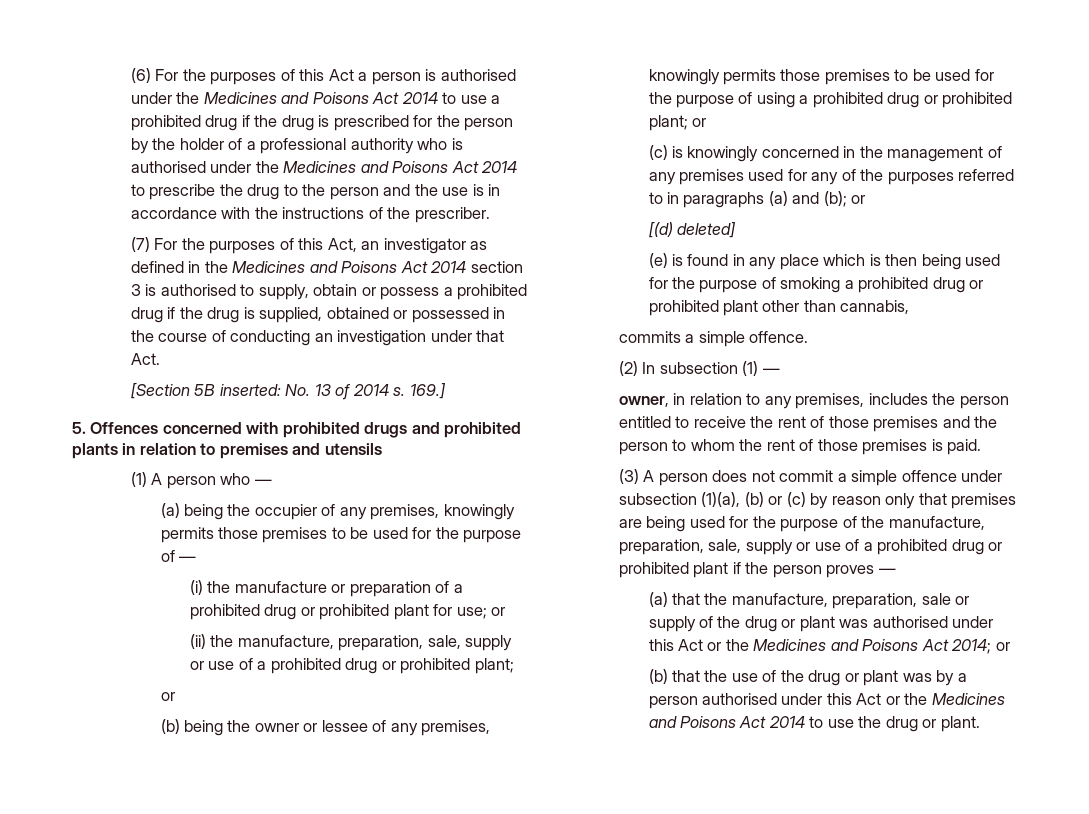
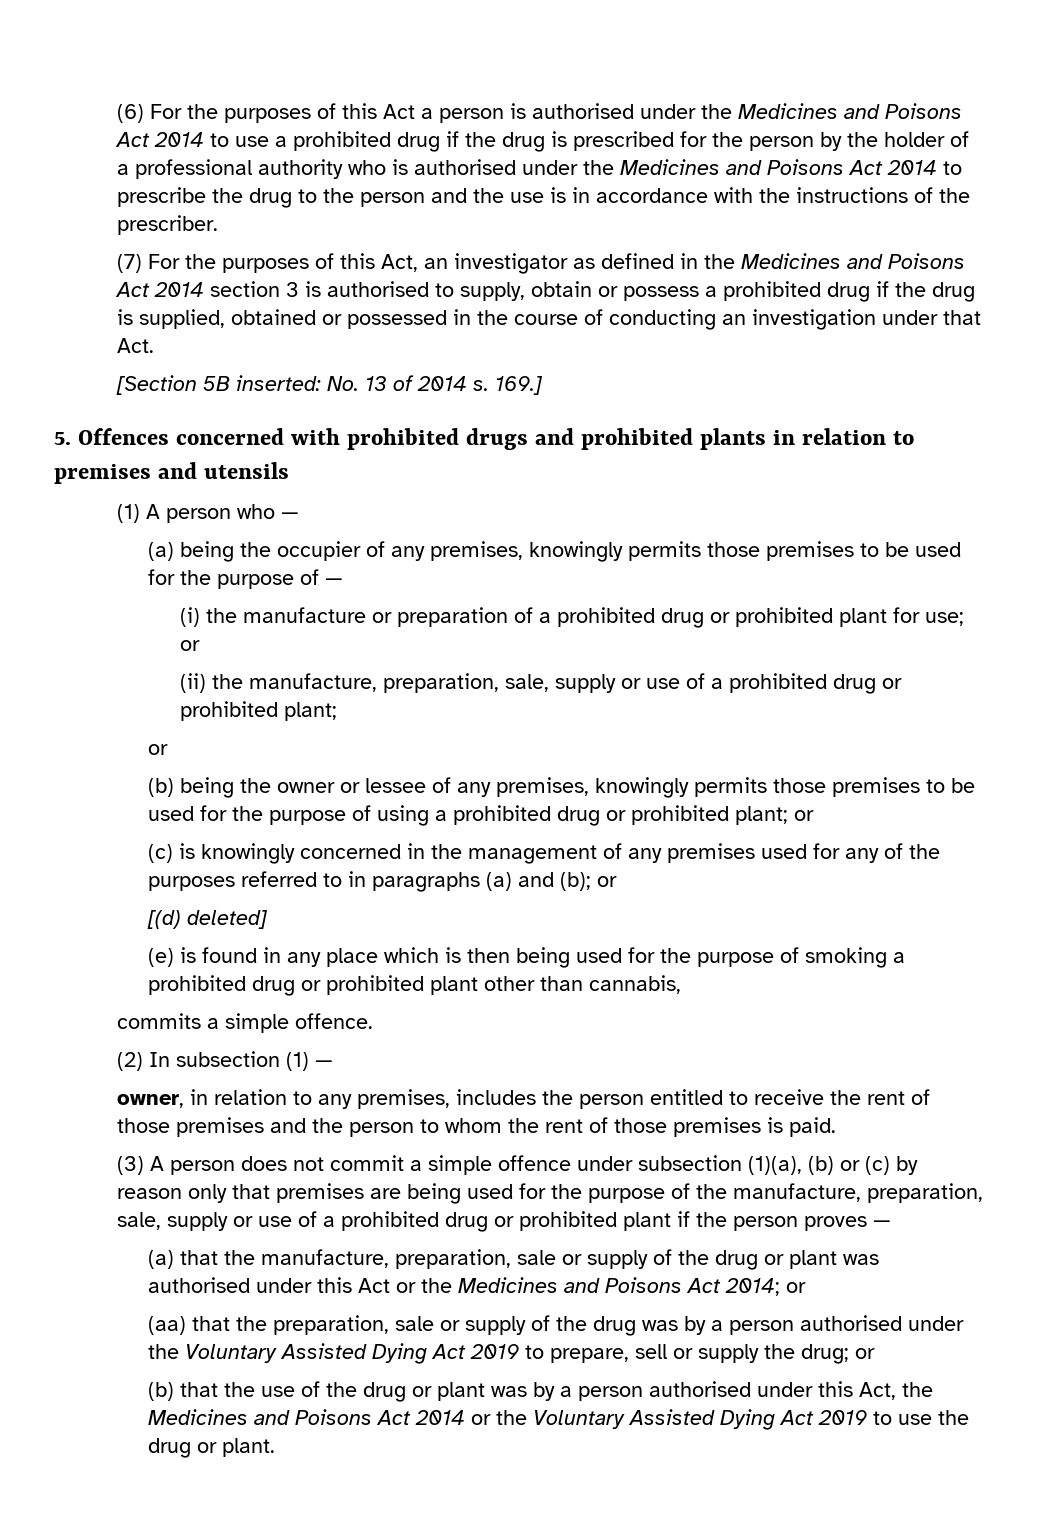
+ (aa) that the preparation, sale or supply of the drug was by a person authorised under the Voluntary Assisted Dying Act 2019 to prepare, sell or supply the drug; or
- (b) that the use of the drug or plant was by a person authorised under this Act or the Medicines and Poisons Act 2014 to use the drug or plant.
+ (b) that the use of the drug or plant was by a person authorised under this Act, the Medicines and Poisons Act 2014 or the Voluntary Assisted Dying Act 2019 to use the drug or plant.

